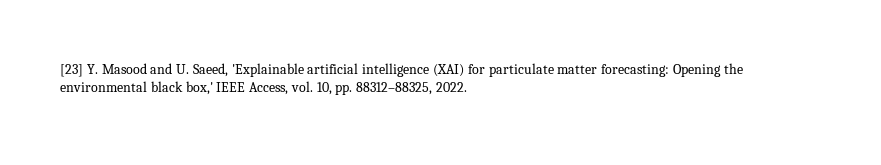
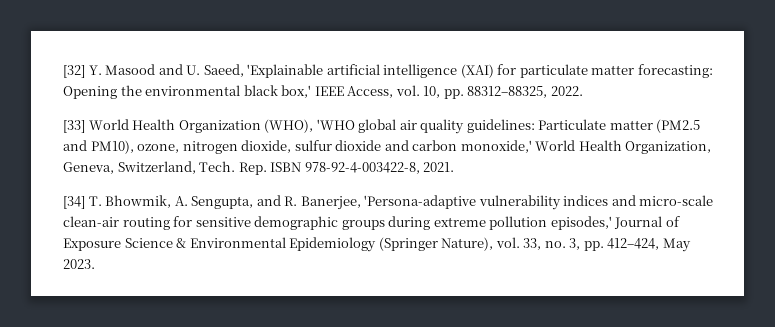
- [23] Y. Masood and U. Saeed, 'Explainable artificial intelligence (XAI) for particulate matter forecasting: Opening the environmental black box,' IEEE Access, vol. 10, pp. 88312–88325, 2022.
+ [32] Y. Masood and U. Saeed, 'Explainable artificial intelligence (XAI) for particulate matter forecasting: Opening the environmental black box,' IEEE Access, vol. 10, pp. 88312–88325, 2022.
+ [33] World Health Organization (WHO), 'WHO global air quality guidelines: Particulate matter (PM2.5 and PM10), ozone, nitrogen dioxide, sulfur dioxide and carbon monoxide,' World Health Organization, Geneva, Switzerland, Tech. Rep. ISBN 978-92-4-003422-8, 2021.
+ [34] T. Bhowmik, A. Sengupta, and R. Banerjee, 'Persona-adaptive vulnerability indices and micro-scale clean-air routing for sensitive demographic groups during extreme pollution episodes,' Journal of Exposure Science & Environmental Epidemiology (Springer Nature), vol. 33, no. 3, pp. 412–424, May 2023.

